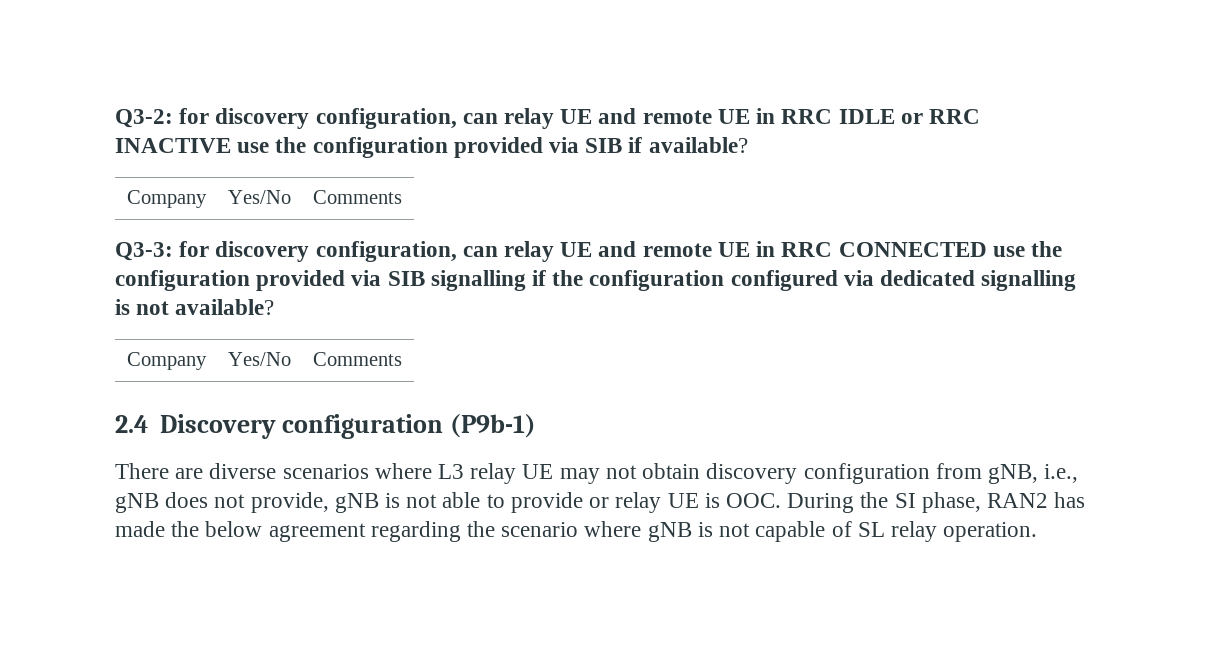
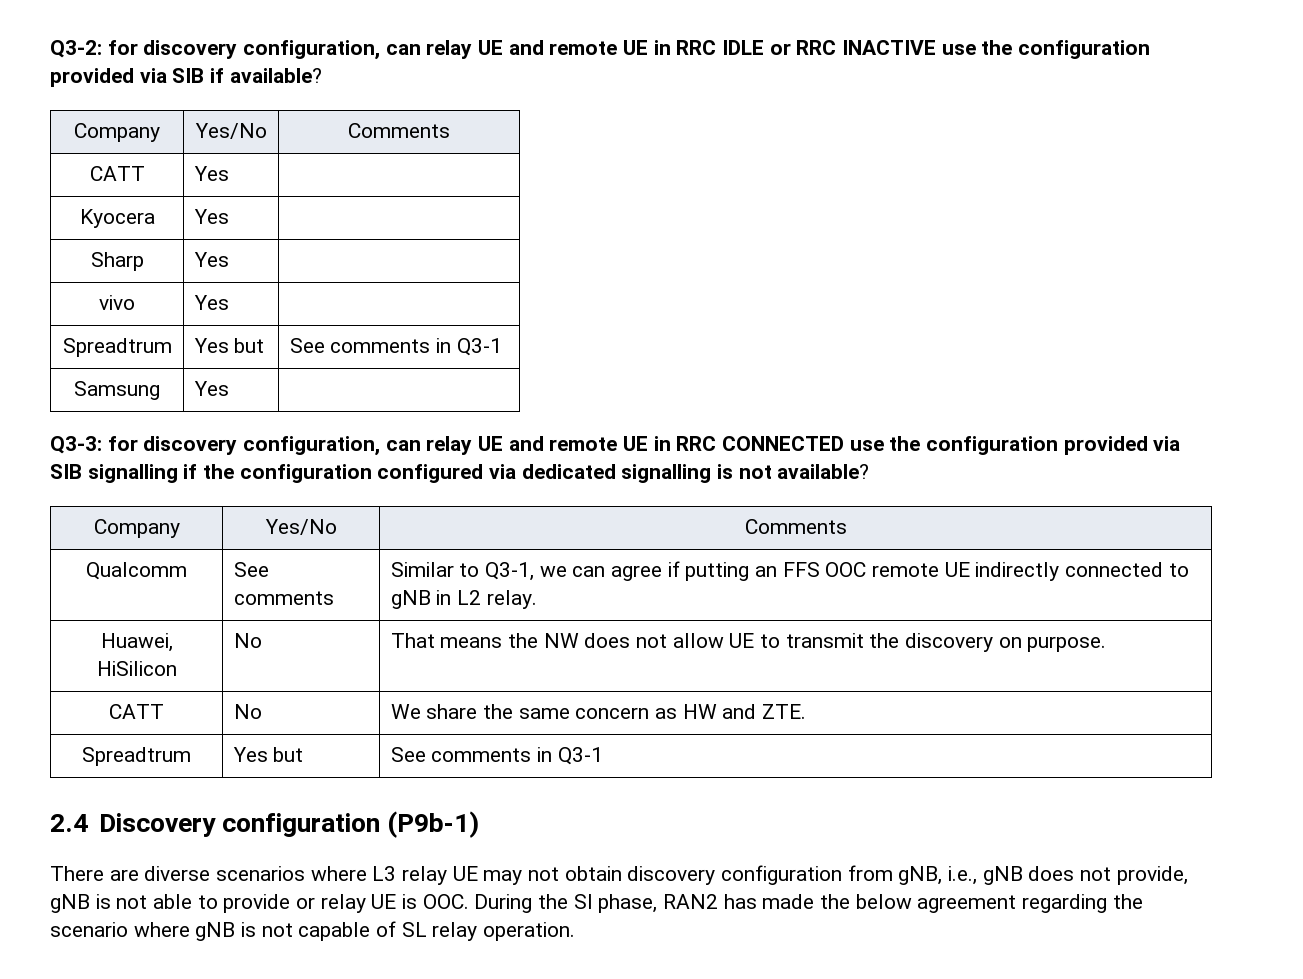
+ CATT | Yes |
+ Kyocera | Yes |
+ Sharp | Yes |
+ vivo | Yes |
+ Spreadtrum | Yes but | See comments in Q3-1
+ Samsung | Yes |
+ Qualcomm | See comments | Similar to Q3-1, we can agree if putting an FFS OOC remote UE indirectly connected to gNB in L2 relay.
+ Huawei, HiSilicon | No | That means the NW does not allow UE to transmit the discovery on purpose.
+ CATT | No | We share the same concern as HW and ZTE.
+ Spreadtrum | Yes but | See comments in Q3-1

